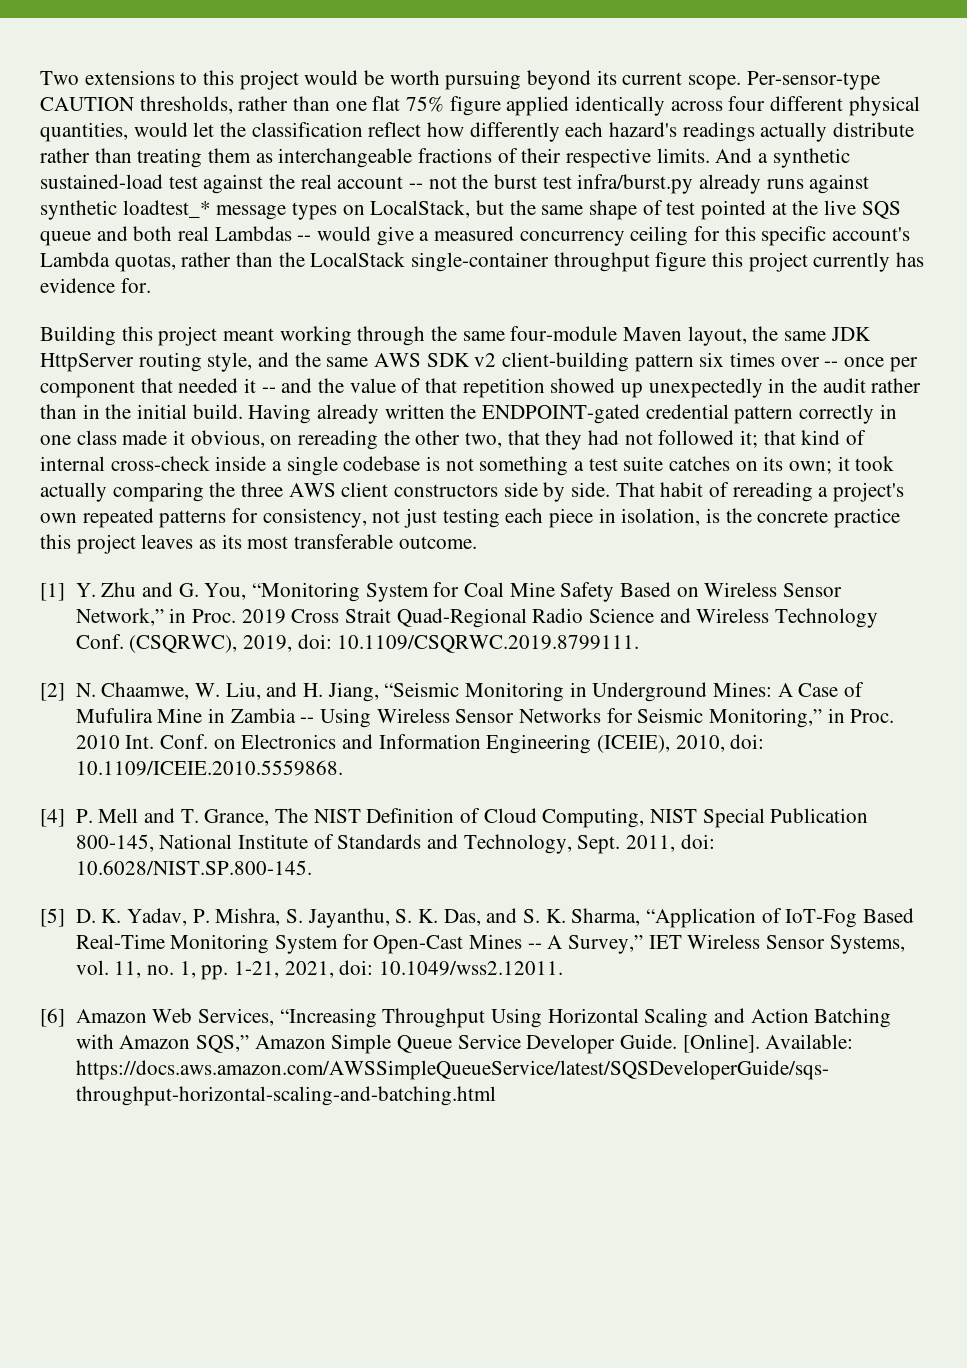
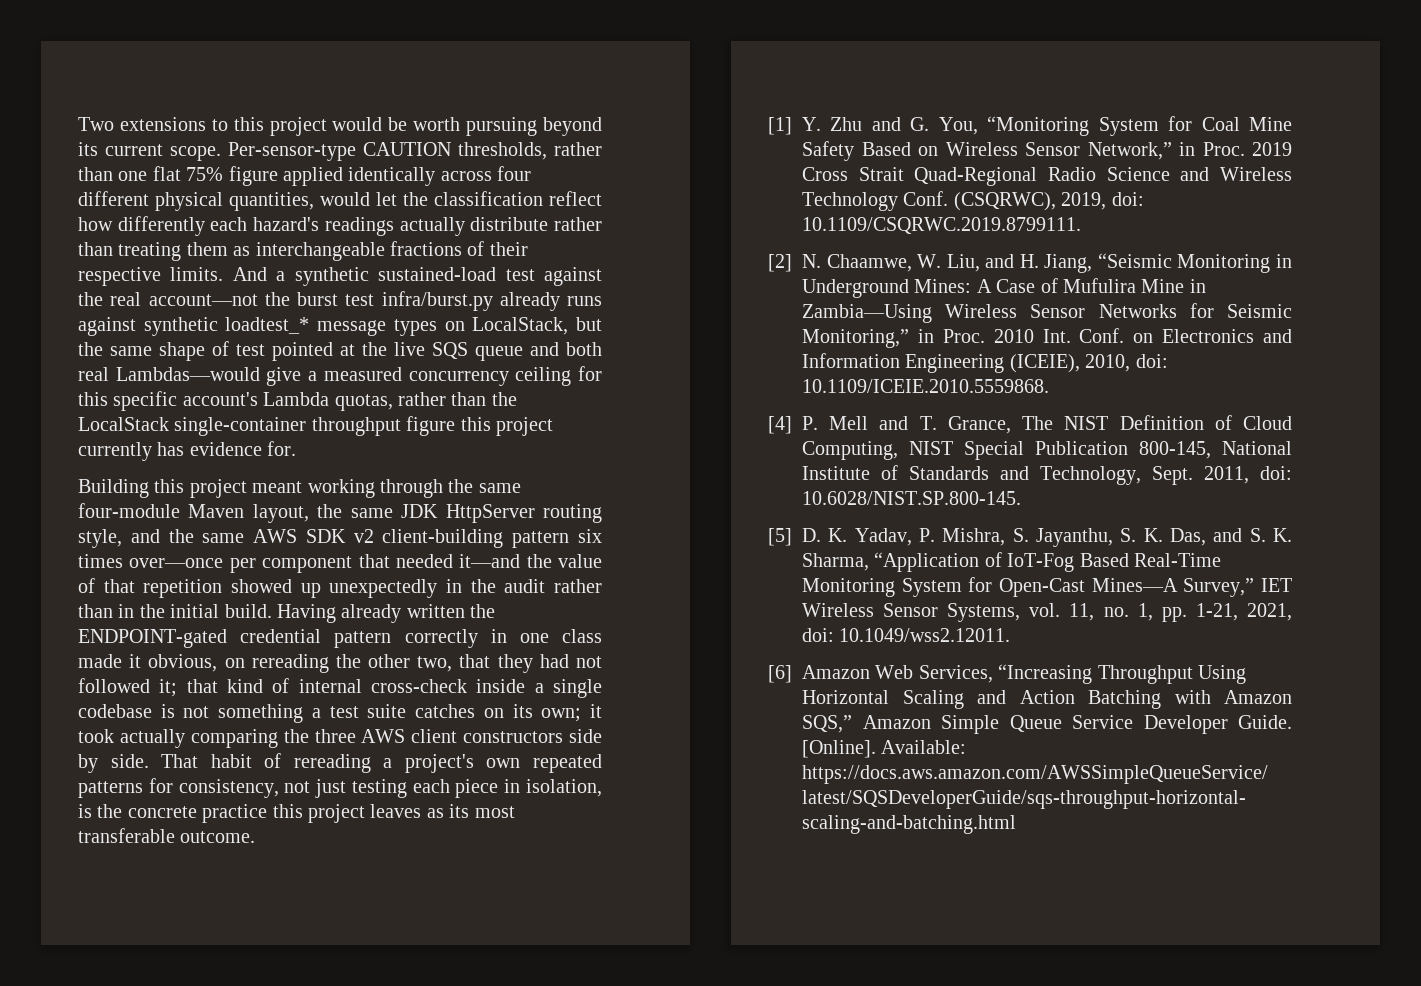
- And a synthetic sustained-load test against the real account -- not the burst test infra/burst.py already runs against synthetic loadtest_* message types on LocalStack, but the same shape of test pointed at the live SQS queue and both real Lambdas -- would give a measured concurrency ceiling for this specific account's Lambda quotas, rather than the LocalStack single-container throughput figure this project currently has evidence for.
+ And a synthetic sustained-load test against the real account—not the burst test infra/burst.py already runs against synthetic loadtest_* message types on LocalStack, but the same shape of test pointed at the live SQS queue and both real Lambdas—would give a measured concurrency ceiling for this specific account's Lambda quotas, rather than the LocalStack single-container throughput figure this project currently has evidence for.
- Building this project meant working through the same four-module Maven layout, the same JDK HttpServer routing style, and the same AWS SDK v2 client-building pattern six times over -- once per component that needed it -- and the value of that repetition showed up unexpectedly in the audit rather than in the initial build.
+ Building this project meant working through the same four-module Maven layout, the same JDK HttpServer routing style, and the same AWS SDK v2 client-building pattern six times over—once per component that needed it—and the value of that repetition showed up unexpectedly in the audit rather than in the initial build.
- [2] N. Chaamwe, W. Liu, and H. Jiang, “Seismic Monitoring in Underground Mines: A Case of Mufulira Mine in Zambia -- Using Wireless Sensor Networks for Seismic Monitoring,” in Proc.
+ [2] N. Chaamwe, W. Liu, and H. Jiang, “Seismic Monitoring in Underground Mines: A Case of Mufulira Mine in Zambia—Using Wireless Sensor Networks for Seismic Monitoring,” in Proc.
- [5] D. K. Yadav, P. Mishra, S. Jayanthu, S. K. Das, and S. K. Sharma, “Application of IoT-Fog Based Real-Time Monitoring System for Open-Cast Mines -- A Survey,” IET Wireless Sensor Systems, vol. 11, no. 1, pp. 1-21, 2021, doi: 10.1049/wss2.12011.
+ [5] D. K. Yadav, P. Mishra, S. Jayanthu, S. K. Das, and S. K. Sharma, “Application of IoT-Fog Based Real-Time Monitoring System for Open-Cast Mines—A Survey,” IET Wireless Sensor Systems, vol. 11, no. 1, pp. 1-21, 2021, doi: 10.1049/wss2.12011.

